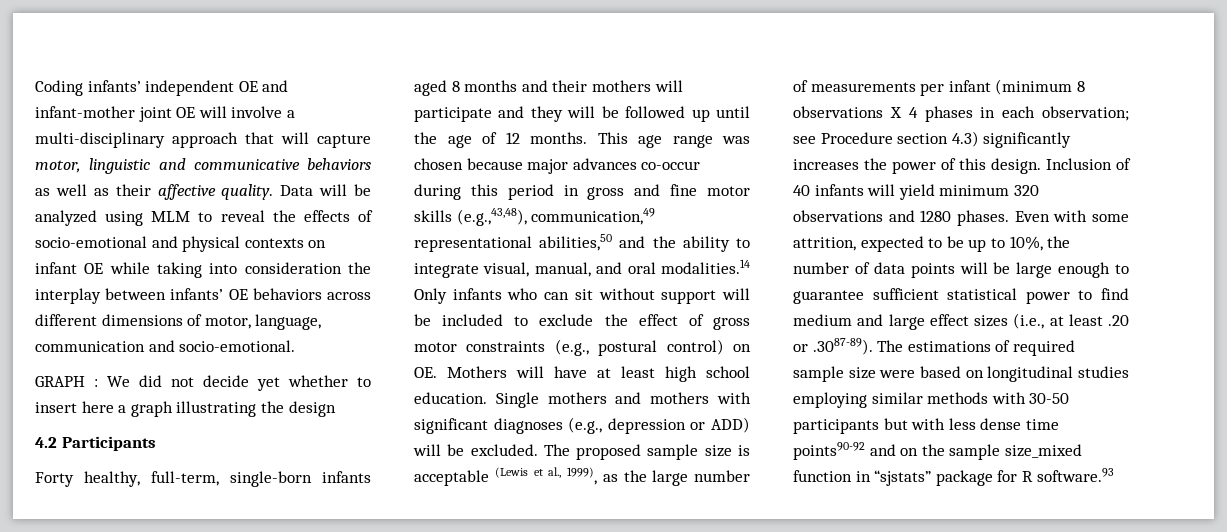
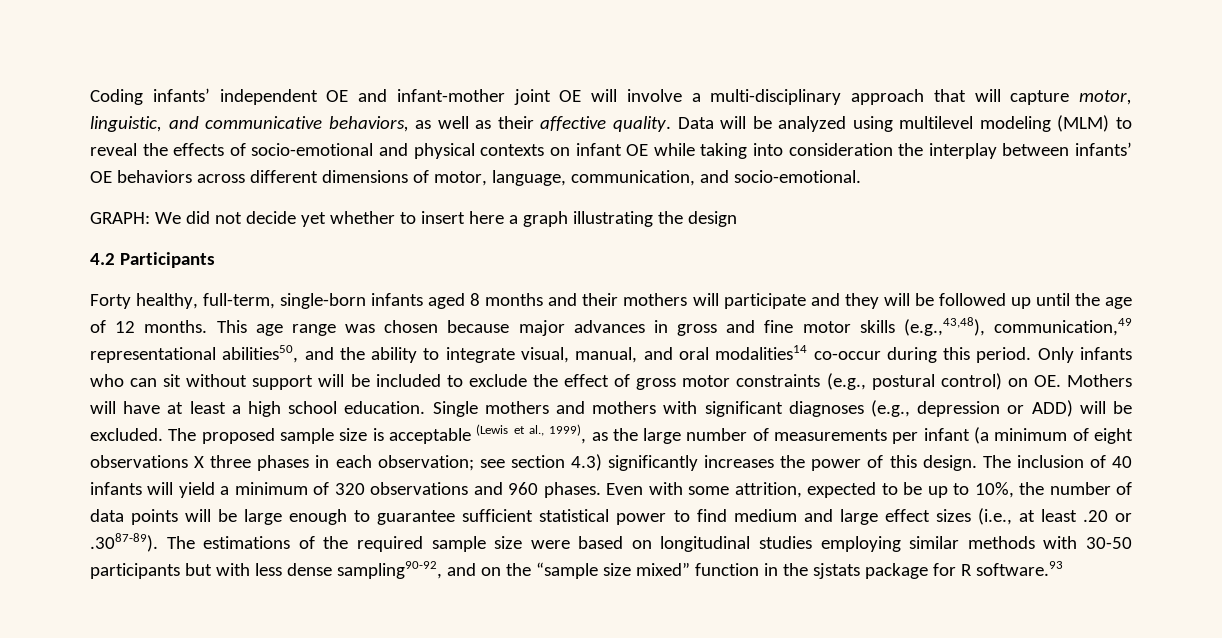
- Coding infants’ independent OE and infant-mother joint OE will involve a multi-disciplinary approach that will capture motor, linguistic and communicative behaviors as well as their affective quality.
+ Coding infants’ independent OE and infant-mother joint OE will involve a multi-disciplinary approach that will capture motor, linguistic, and communicative behaviors, as well as their affective quality.
- Data will be analyzed using MLM to reveal the effects of socio-emotional and physical contexts on infant OE while taking into consideration the interplay between infants’ OE behaviors across different dimensions of motor, language, communication and socio-emotional.
+ Data will be analyzed using multilevel modeling (MLM) to reveal the effects of socio-emotional and physical contexts on infant OE while taking into consideration the interplay between infants’ OE behaviors across different dimensions of motor, language, communication, and socio-emotional.
- GRAPH : We did not decide yet whether to insert here a graph illustrating the design
+ GRAPH: We did not decide yet whether to insert here a graph illustrating the design
- This age range was chosen because major advances co-occur during this period in gross and fine motor skills (e.g.,43,48), communication,49 representational abilities,50 and the ability to integrate visual, manual, and oral modalities.14 Only infants who can sit without support will be included to exclude the effect of gross motor constraints (e.g., postural control) on OE. Mothers will have at least high school education.
+ This age range was chosen because major advances in gross and fine motor skills (e.g.,43,48), communication,49 representational abilities50, and the ability to integrate visual, manual, and oral modalities14 co-occur during this period. Only infants who can sit without support will be included to exclude the effect of gross motor constraints (e.g., postural control) on OE. Mothers will have at least a high school education.
- The proposed sample size is acceptable (Lewis et al., 1999), as the large number of measurements per infant (minimum 8 observations X 4 phases in each observation; see Procedure section 4.3) significantly increases the power of this design.
+ The proposed sample size is acceptable (Lewis et al., 1999), as the large number of measurements per infant (a minimum of eight observations X three phases in each observation; see section 4.3) significantly increases the power of this design.
- Inclusion of 40 infants will yield minimum 320 observations and 1280 phases.
+ The inclusion of 40 infants will yield a minimum of 320 observations and 960 phases.
- Even with some attrition, expected to be up to 10%, the number of data points will be large enough to guarantee sufficient statistical power to find medium and large effect sizes (i.e., at least .20 or .3087-89). The estimations of required sample size were based on longitudinal studies employing similar methods with 30-50 participants but with less dense time points90-92 and on the sample size_mixed function in “sjstats” package for R software.93
+ Even with some attrition, expected to be up to 10%, the number of data points will be large enough to guarantee sufficient statistical power to find medium and large effect sizes (i.e., at least .20 or .3087-89). The estimations of the required sample size were based on longitudinal studies employing similar methods with 30-50 participants but with less dense sampling90-92, and on the “sample size mixed” function in the sjstats package for R software.93

